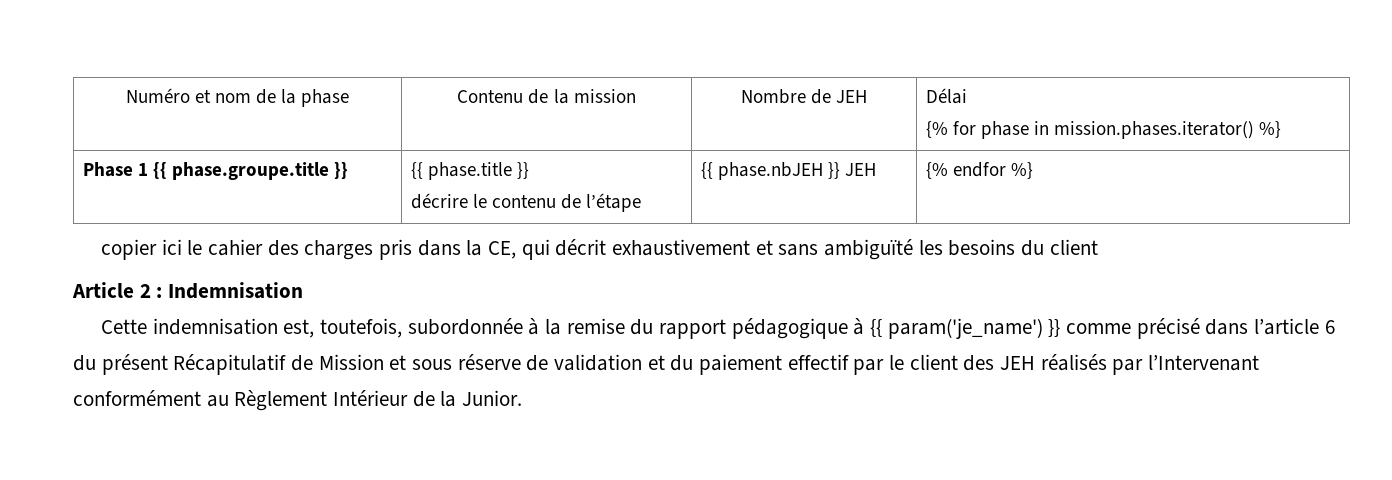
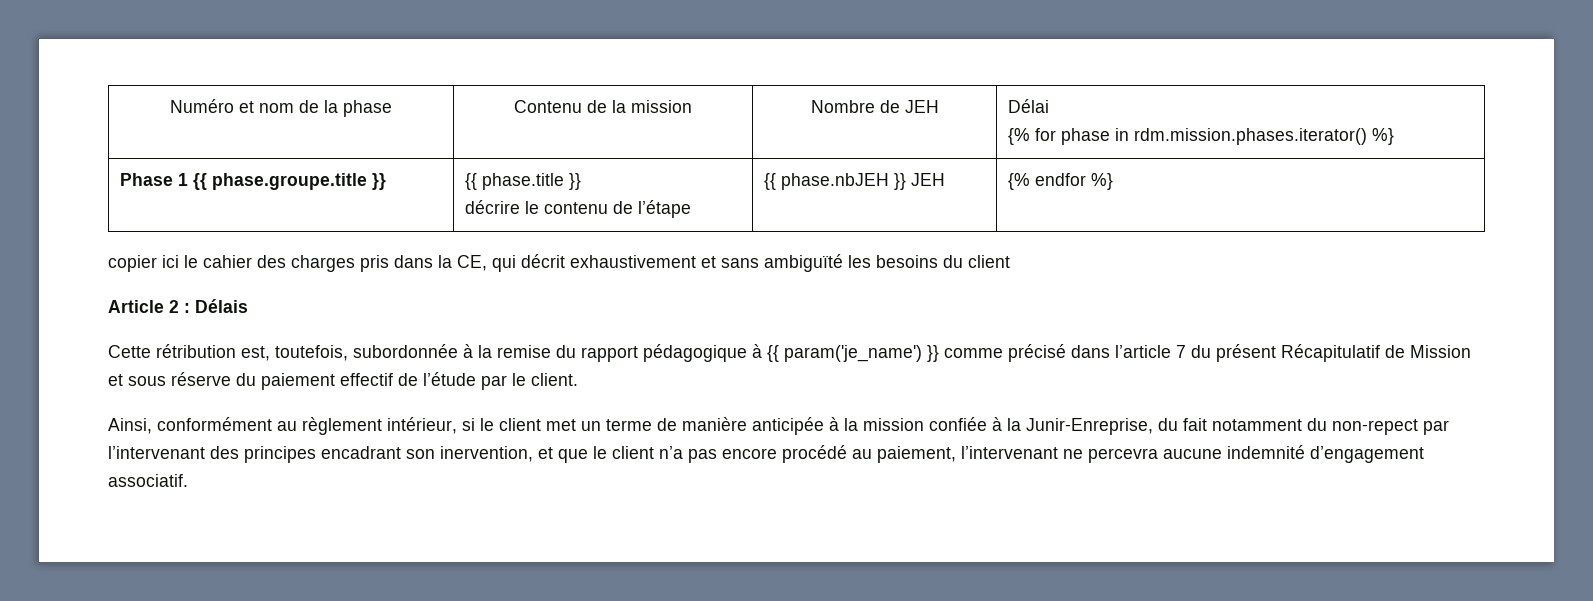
  Numéro et nom de la phase | Contenu de la mission | Nombre de JEH | Délai
- {% for phase in mission.phases.iterator() %}
+ {% for phase in rdm.mission.phases.iterator() %}
- Article 2 : Indemnisation
+ Article 2 : Délais
- Cette indemnisation est, toutefois, subordonnée à la remise du rapport pédagogique à {{ param('je_name') }} comme précisé dans l’article 6 du présent Récapitulatif de Mission et sous réserve de validation et du paiement effectif par le client des JEH réalisés par l’Intervenant conformément au Règlement Intérieur de la Junior.
+ Cette rétribution est, toutefois, subordonnée à la remise du rapport pédagogique à {{ param('je_name') }} comme précisé dans l’article 7 du présent Récapitulatif de Mission et sous réserve du paiement effectif de l’étude par le client.
+ Ainsi, conformément au règlement intérieur, si le client met un terme de manière anticipée à la mission confiée à la Junir-Enreprise, du fait notamment du non-repect par l’intervenant des principes encadrant son inervention, et que le client n’a pas encore procédé au paiement, l’intervenant ne percevra aucune indemnité d’engagement associatif.

